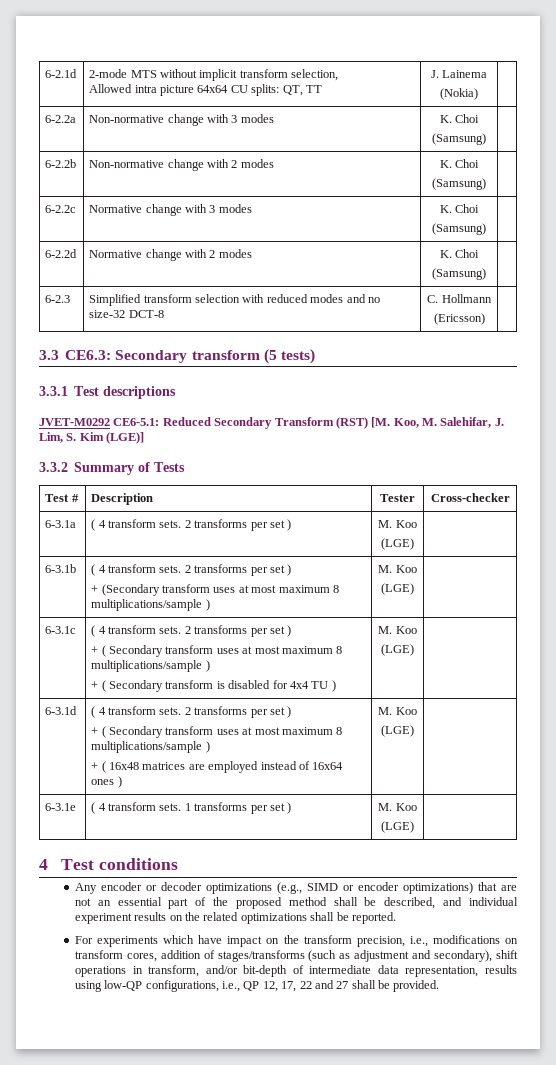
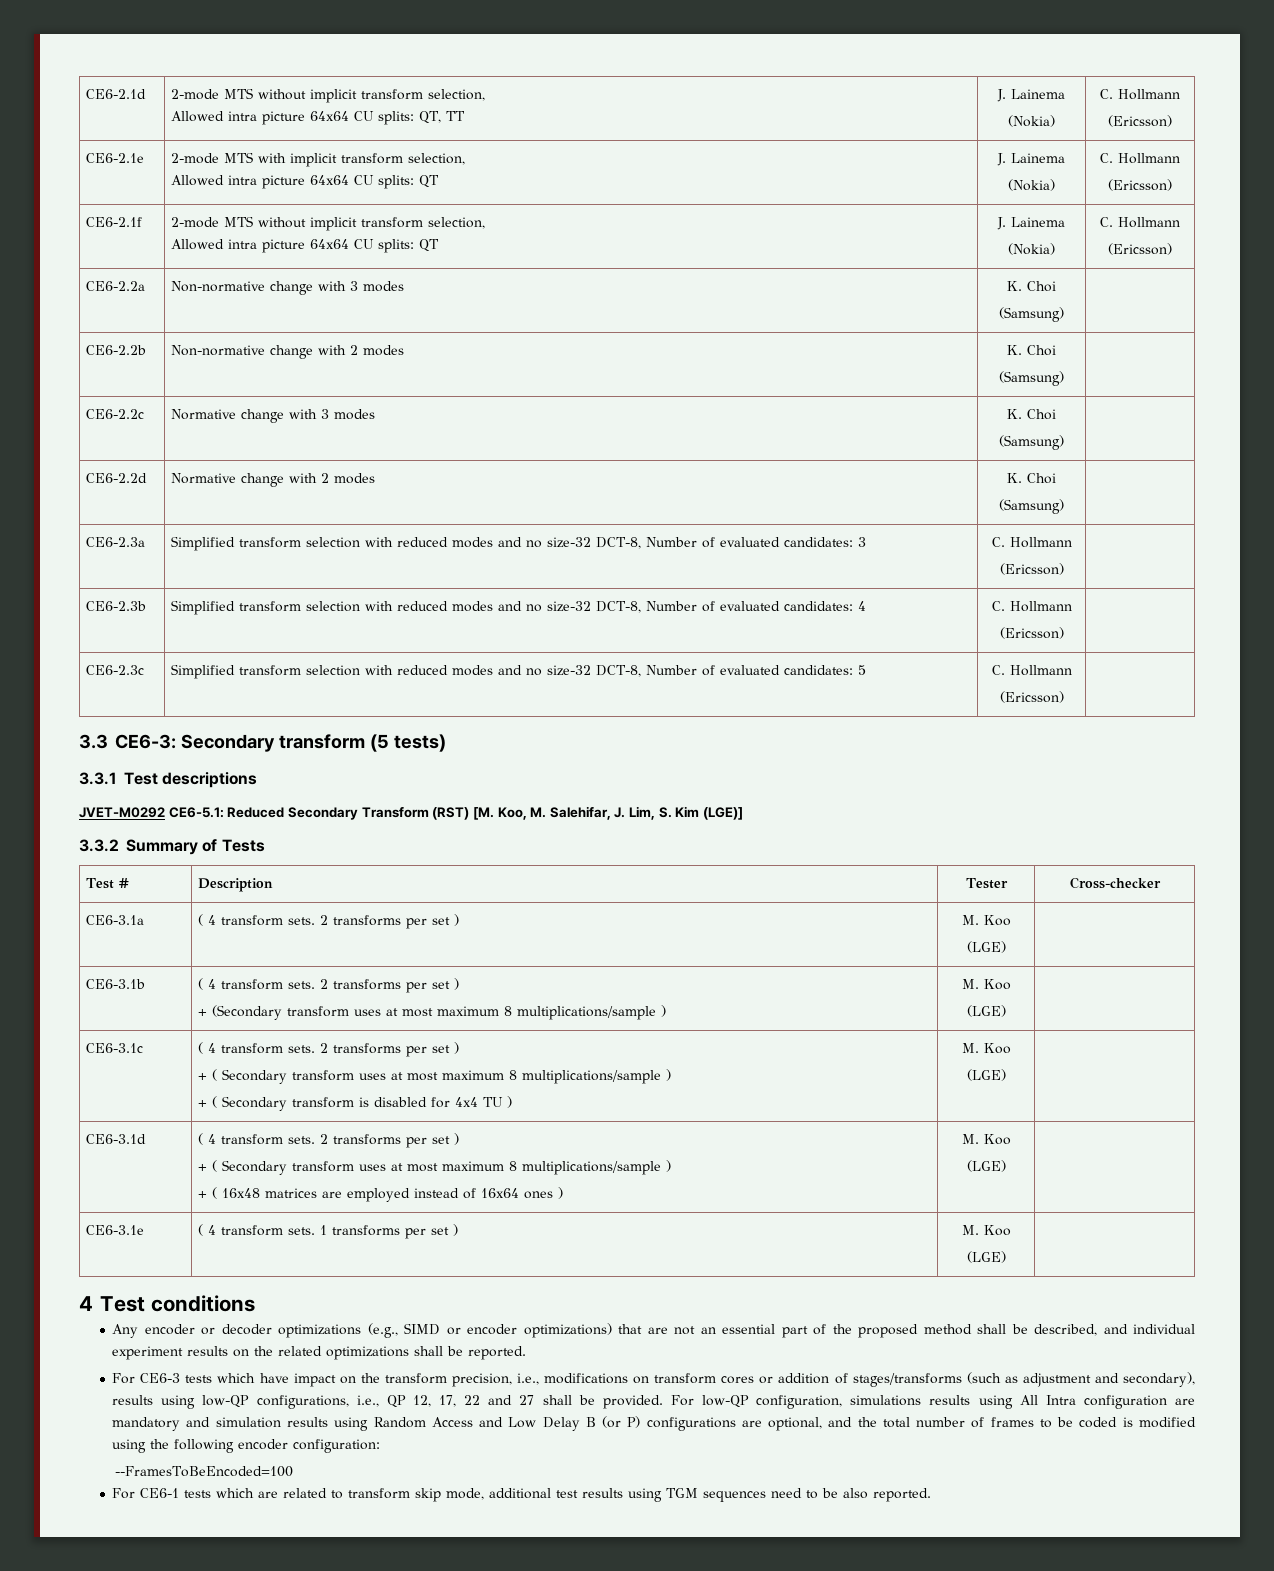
- 6-2.1d | 2-mode MTS without implicit transform selection,
+ CE6-2.1d | 2-mode MTS without implicit transform selection,
  Allowed intra picture 64x64 CU splits: QT, TT | J. Lainema
- (Nokia) |
- 6-2.2a | Non-normative change with 3 modes | K. Choi
+ (Nokia) | C. Hollmann
+ (Ericsson)
+ CE6-2.1e | 2-mode MTS with implicit transform selection,
+ Allowed intra picture 64x64 CU splits: QT | J. Lainema
+ (Nokia) | C. Hollmann
+ (Ericsson)
+ CE6-2.1f | 2-mode MTS without implicit transform selection,
+ Allowed intra picture 64x64 CU splits: QT | J. Lainema
+ (Nokia) | C. Hollmann
+ (Ericsson)
+ CE6-2.2a | Non-normative change with 3 modes | K. Choi
- 6-2.2b | Non-normative change with 2 modes | K. Choi
+ CE6-2.2b | Non-normative change with 2 modes | K. Choi
- 6-2.2c | Normative change with 3 modes | K. Choi
+ CE6-2.2c | Normative change with 3 modes | K. Choi
- 6-2.2d | Normative change with 2 modes | K. Choi
+ CE6-2.2d | Normative change with 2 modes | K. Choi
- 6-2.3 | Simplified transform selection with reduced modes and no size-32 DCT-8 | C. Hollmann
+ CE6-2.3a | Simplified transform selection with reduced modes and no size-32 DCT-8, Number of evaluated candidates: 3 | C. Hollmann
+ (Ericsson) |
+ CE6-2.3b | Simplified transform selection with reduced modes and no size-32 DCT-8, Number of evaluated candidates: 4 | C. Hollmann
+ (Ericsson) |
+ CE6-2.3c | Simplified transform selection with reduced modes and no size-32 DCT-8, Number of evaluated candidates: 5 | C. Hollmann
- 3.3 CE6.3: Secondary transform (5 tests)
+ 3.3 CE6-3: Secondary transform (5 tests)
- 6-3.1a | ( 4 transform sets. 2 transforms per set ) | M. Koo
+ CE6-3.1a | ( 4 transform sets. 2 transforms per set ) | M. Koo
- 6-3.1b | ( 4 transform sets. 2 transforms per set )
+ CE6-3.1b | ( 4 transform sets. 2 transforms per set )
- 6-3.1c | ( 4 transform sets. 2 transforms per set )
+ CE6-3.1c | ( 4 transform sets. 2 transforms per set )
- 6-3.1d | ( 4 transform sets. 2 transforms per set )
+ CE6-3.1d | ( 4 transform sets. 2 transforms per set )
- 6-3.1e | ( 4 transform sets. 1 transforms per set ) | M. Koo
+ CE6-3.1e | ( 4 transform sets. 1 transforms per set ) | M. Koo
- For experiments which have impact on the transform precision, i.e., modifications on transform cores, addition of stages/transforms (such as adjustment and secondary), shift operations in transform, and/or bit-depth of intermediate data representation, results using low-QP configurations, i.e., QP 12, 17, 22 and 27 shall be provided.
+ For CE6-3 tests which have impact on the transform precision, i.e., modifications on transform cores or addition of stages/transforms (such as adjustment and secondary), results using low-QP configurations, i.e., QP 12, 17, 22 and 27 shall be provided.
+ For low-QP configuration, simulations results using All Intra configuration are mandatory and simulation results using Random Access and Low Delay B (or P) configurations are optional, and the total number of frames to be coded is modified using the following encoder configuration:
+ --FramesToBeEncoded=100
+ For CE6-1 tests which are related to transform skip mode, additional test results using TGM sequences need to be also reported.

